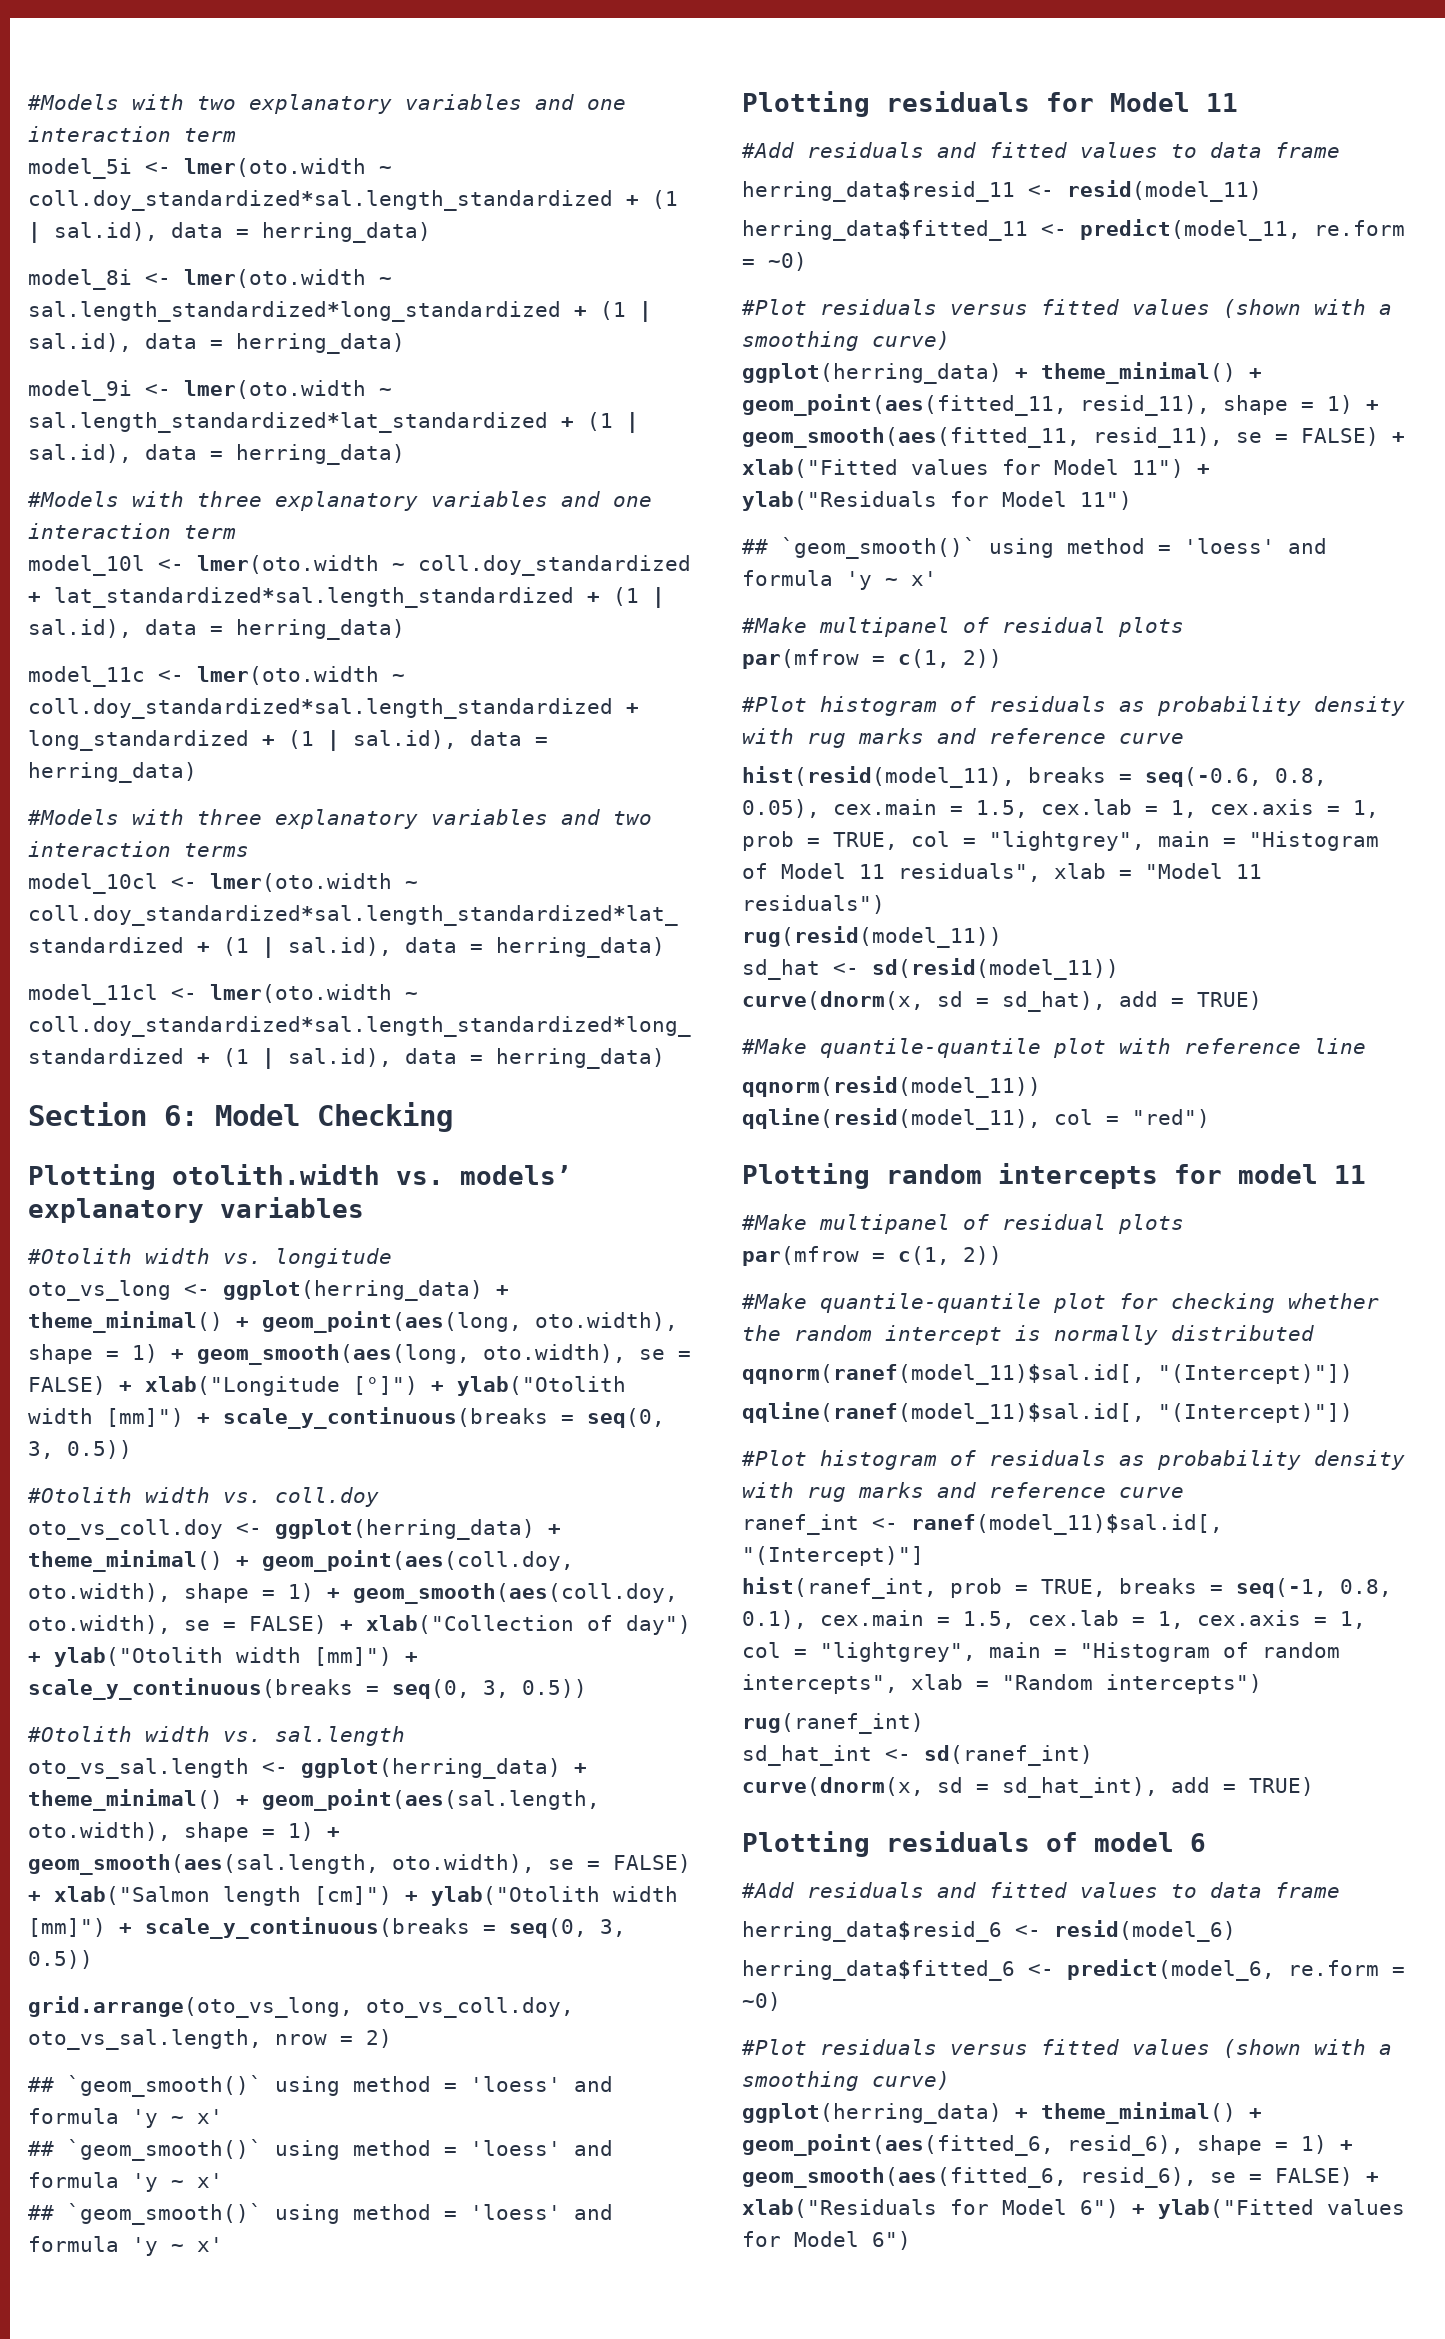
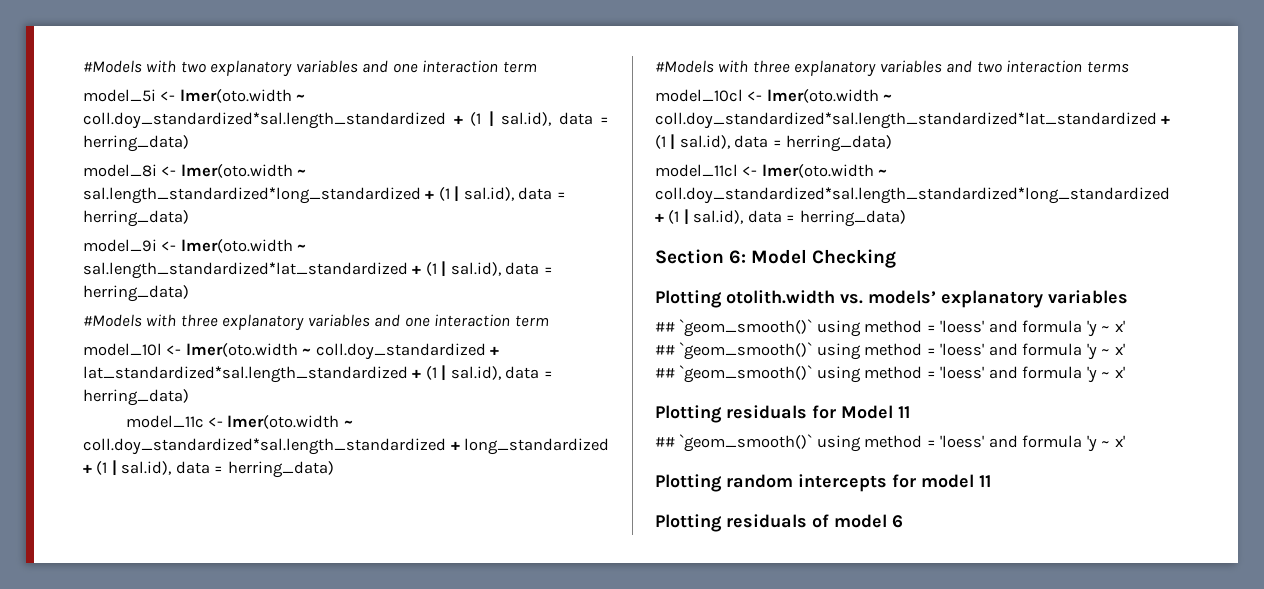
- #Otolith width vs. longitude
- oto_vs_long <- ggplot(herring_data) + theme_minimal() + geom_point(aes(long, oto.width), shape = 1) + geom_smooth(aes(long, oto.width), se = FALSE) + xlab("Longitude [°]") + ylab("Otolith width [mm]") + scale_y_continuous(breaks = seq(0, 3, 0.5))
- #Otolith width vs. coll.doy
- oto_vs_coll.doy <- ggplot(herring_data) + theme_minimal() + geom_point(aes(coll.doy, oto.width), shape = 1) + geom_smooth(aes(coll.doy, oto.width), se = FALSE) + xlab("Collection of day") + ylab("Otolith width [mm]") + scale_y_continuous(breaks = seq(0, 3, 0.5))
- #Otolith width vs. sal.length
- oto_vs_sal.length <- ggplot(herring_data) + theme_minimal() + geom_point(aes(sal.length, oto.width), shape = 1) + geom_smooth(aes(sal.length, oto.width), se = FALSE) + xlab("Salmon length [cm]") + ylab("Otolith width [mm]") + scale_y_continuous(breaks = seq(0, 3, 0.5))
- grid.arrange(oto_vs_long, oto_vs_coll.doy, oto_vs_sal.length, nrow = 2)
  Plotting residuals for Model 11
- #Add residuals and fitted values to data frame
- herring_data$resid_11 <- resid(model_11)
- herring_data$fitted_11 <- predict(model_11, re.form = ~0)
- #Plot residuals versus fitted values (shown with a smoothing curve)
- ggplot(herring_data) + theme_minimal() + geom_point(aes(fitted_11, resid_11), shape = 1) + geom_smooth(aes(fitted_11, resid_11), se = FALSE) + xlab("Fitted values for Model 11") + ylab("Residuals for Model 11")
  ## `geom_smooth()` using method = 'loess' and formula 'y ~ x'
- #Make multipanel of residual plots
- par(mfrow = c(1, 2))
- #Plot histogram of residuals as probability density with rug marks and reference curve
- hist(resid(model_11), breaks = seq(-0.6, 0.8, 0.05), cex.main = 1.5, cex.lab = 1, cex.axis = 1, prob = TRUE, col = "lightgrey", main = "Histogram of Model 11 residuals", xlab = "Model 11 residuals")
- rug(resid(model_11))
- sd_hat <- sd(resid(model_11))
- curve(dnorm(x, sd = sd_hat), add = TRUE)
- #Make quantile-quantile plot with reference line
- qqnorm(resid(model_11))
- qqline(resid(model_11), col = "red")
  Plotting random intercepts for model 11
- #Make multipanel of residual plots
- par(mfrow = c(1, 2))
- #Make quantile-quantile plot for checking whether the random intercept is normally distributed
- qqnorm(ranef(model_11)$sal.id[, "(Intercept)"])
- qqline(ranef(model_11)$sal.id[, "(Intercept)"])
- #Plot histogram of residuals as probability density with rug marks and reference curve
- ranef_int <- ranef(model_11)$sal.id[, "(Intercept)"]
- hist(ranef_int, prob = TRUE, breaks = seq(-1, 0.8, 0.1), cex.main = 1.5, cex.lab = 1, cex.axis = 1, col = "lightgrey", main = "Histogram of random intercepts", xlab = "Random intercepts")
- rug(ranef_int)
- sd_hat_int <- sd(ranef_int)
- curve(dnorm(x, sd = sd_hat_int), add = TRUE)
  Plotting residuals of model 6
- #Add residuals and fitted values to data frame
- herring_data$resid_6 <- resid(model_6)
- herring_data$fitted_6 <- predict(model_6, re.form = ~0)
- #Plot residuals versus fitted values (shown with a smoothing curve)
- ggplot(herring_data) + theme_minimal() + geom_point(aes(fitted_6, resid_6), shape = 1) + geom_smooth(aes(fitted_6, resid_6), se = FALSE) + xlab("Residuals for Model 6") + ylab("Fitted values for Model 6")

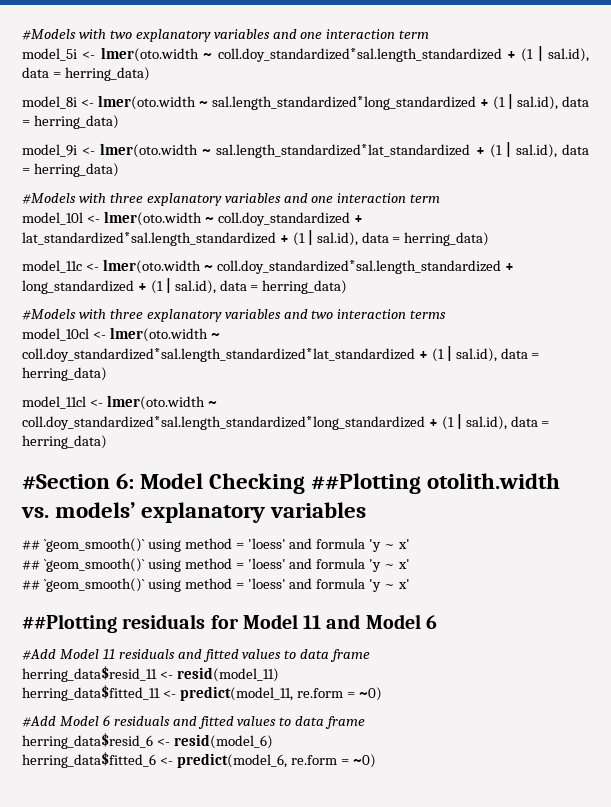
- Section 6: Model Checking
- Plotting otolith.width vs. models’ explanatory variables
+ #Section 6: Model Checking ##Plotting otolith.width vs. models’ explanatory variables
- Plotting residuals for Model 11
- ## `geom_smooth()` using method = 'loess' and formula 'y ~ x'
- Plotting random intercepts for model 11
- Plotting residuals of model 6
+ ##Plotting residuals for Model 11 and Model 6
+ #Add Model 11 residuals and fitted values to data frame
+ herring_data$resid_11 <- resid(model_11)
+ herring_data$fitted_11 <- predict(model_11, re.form = ~0)
+ #Add Model 6 residuals and fitted values to data frame
+ herring_data$resid_6 <- resid(model_6)
+ herring_data$fitted_6 <- predict(model_6, re.form = ~0)

